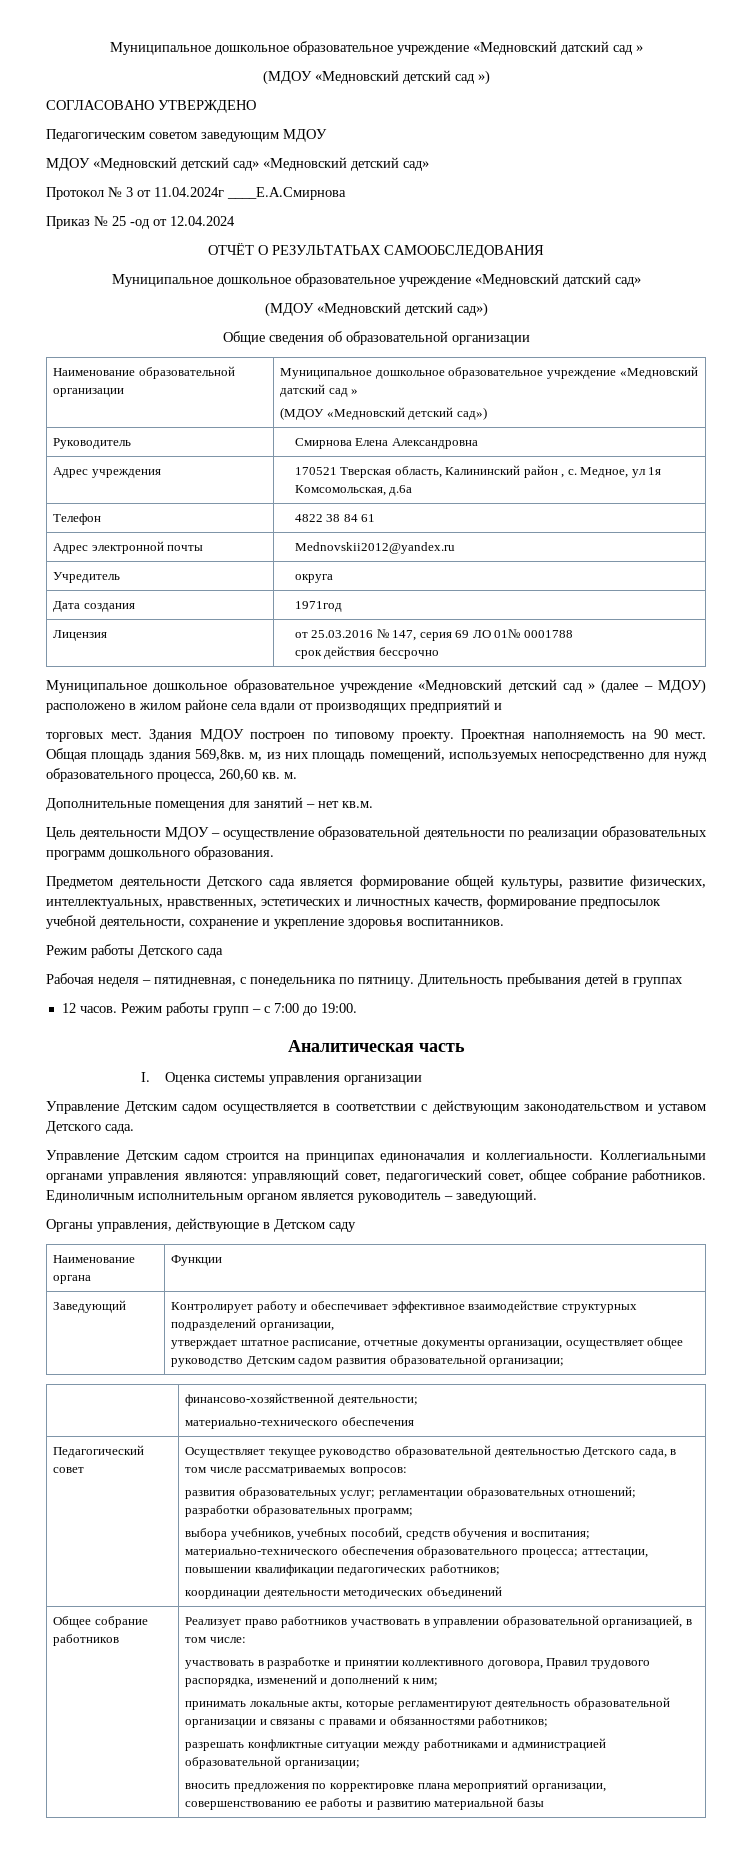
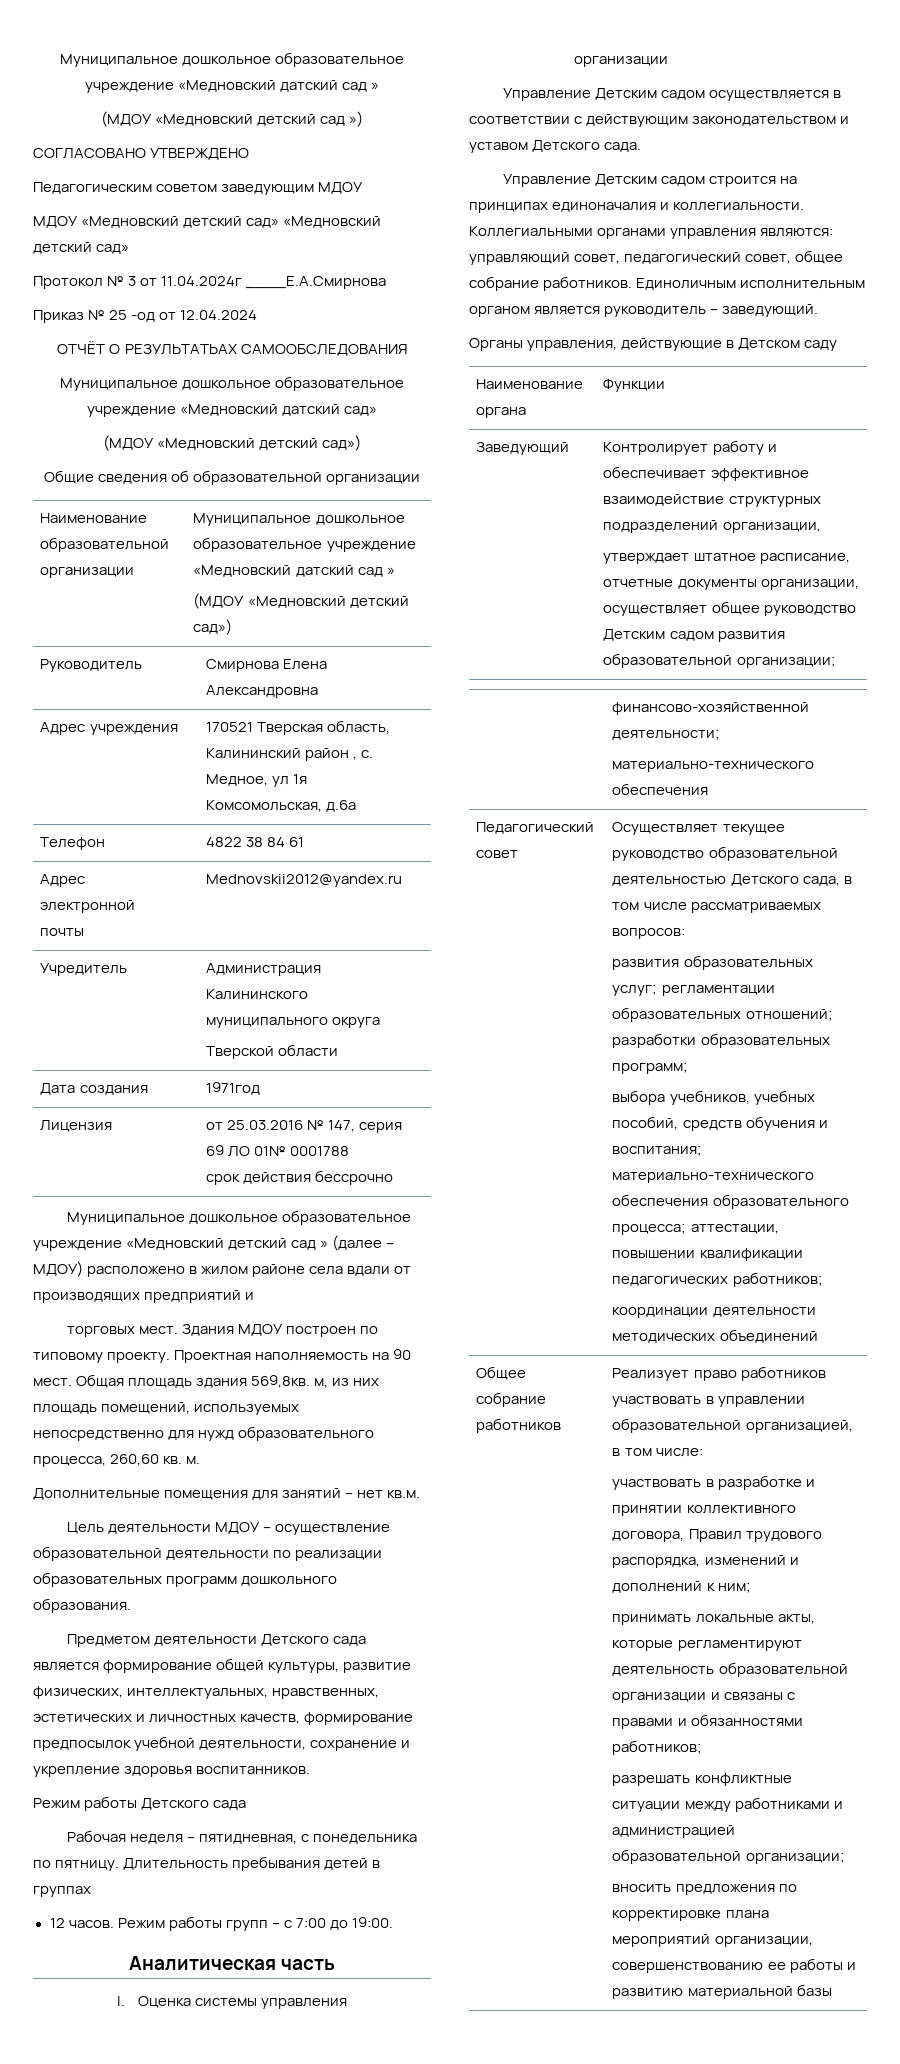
- Учредитель | округа
+ Учредитель | Администрация Калининского муниципального округа
+ Тверской области

